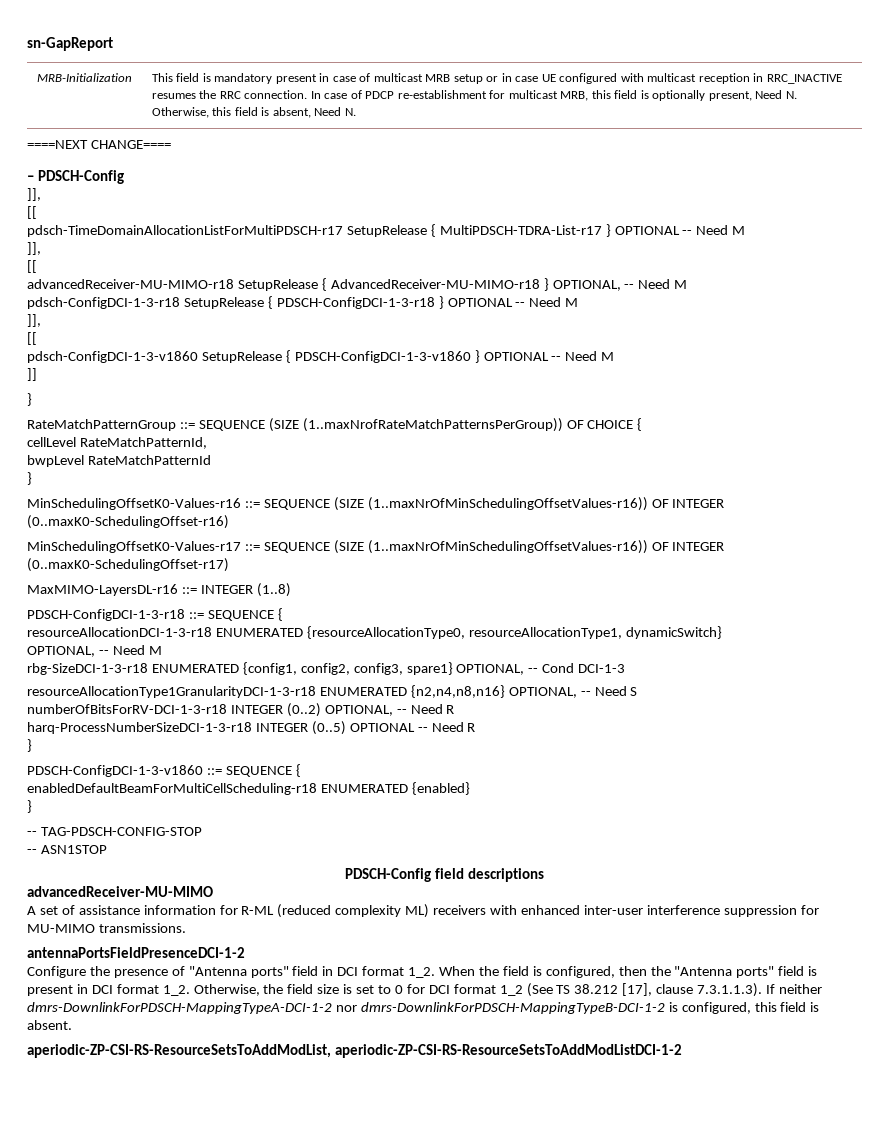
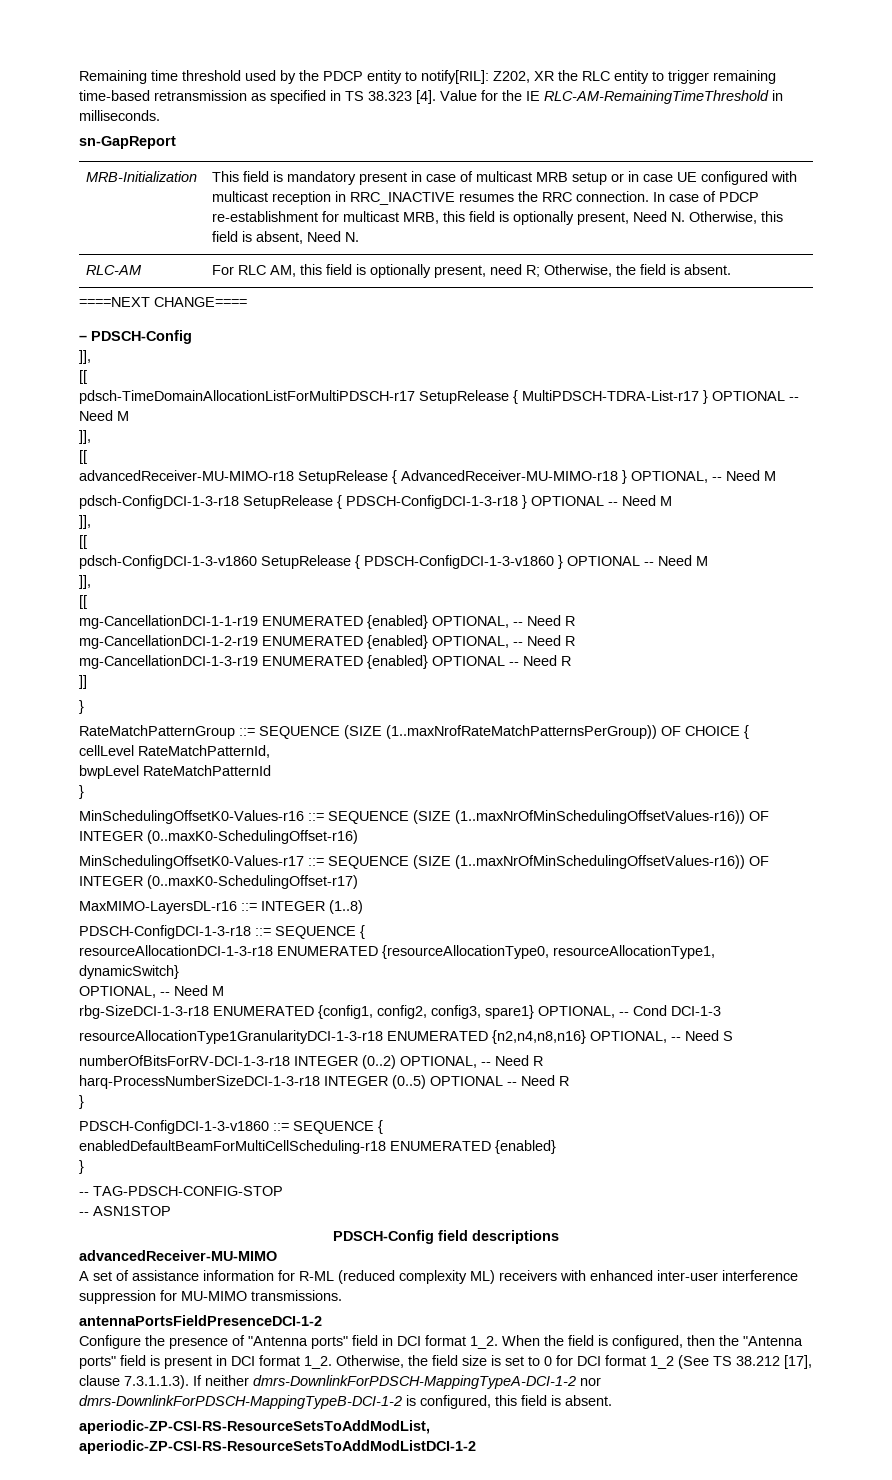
+ Remaining time threshold used by the PDCP entity to notify[RIL]: Z202, XR the RLC entity to trigger remaining time-based retransmission as specified in TS 38.323 [4]. Value for the IE RLC-AM-RemainingTimeThreshold in milliseconds.
+ RLC-AM | For RLC AM, this field is optionally present, need R; Otherwise, the field is absent.
  pdsch-ConfigDCI-1-3-v1860 SetupRelease { PDSCH-ConfigDCI-1-3-v1860 } OPTIONAL -- Need M
+ ]],
+ [[
+ mg-CancellationDCI-1-1-r19 ENUMERATED {enabled} OPTIONAL, -- Need R
+ mg-CancellationDCI-1-2-r19 ENUMERATED {enabled} OPTIONAL, -- Need R
+ mg-CancellationDCI-1-3-r19 ENUMERATED {enabled} OPTIONAL -- Need R

